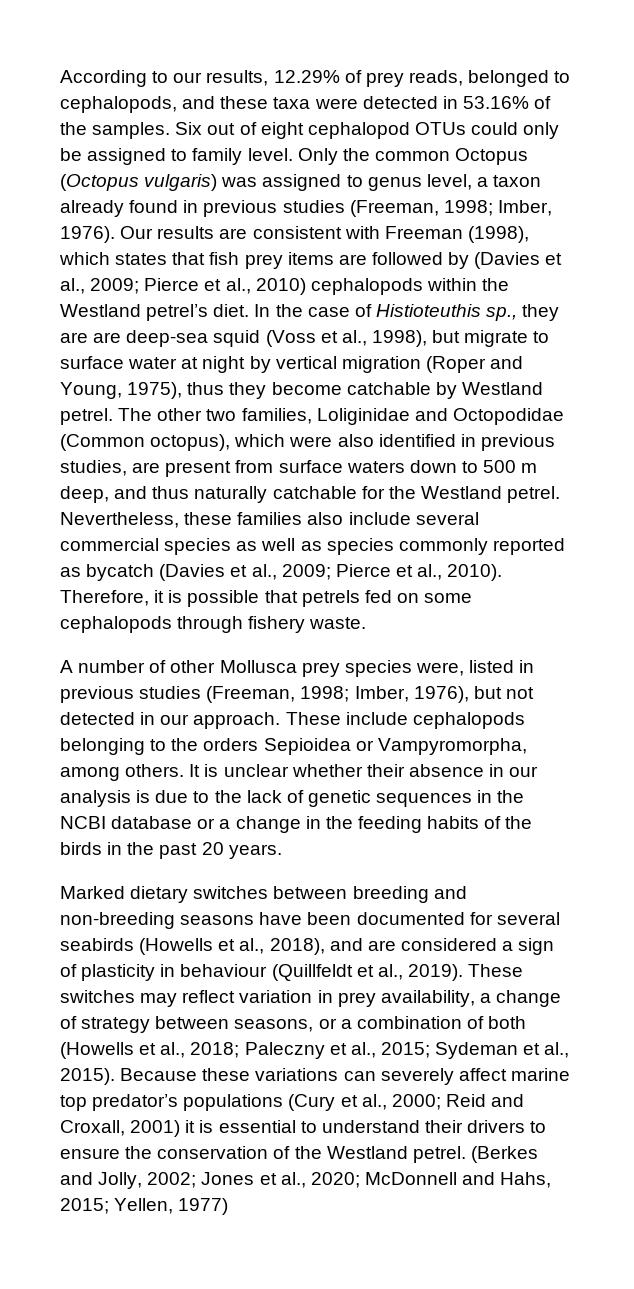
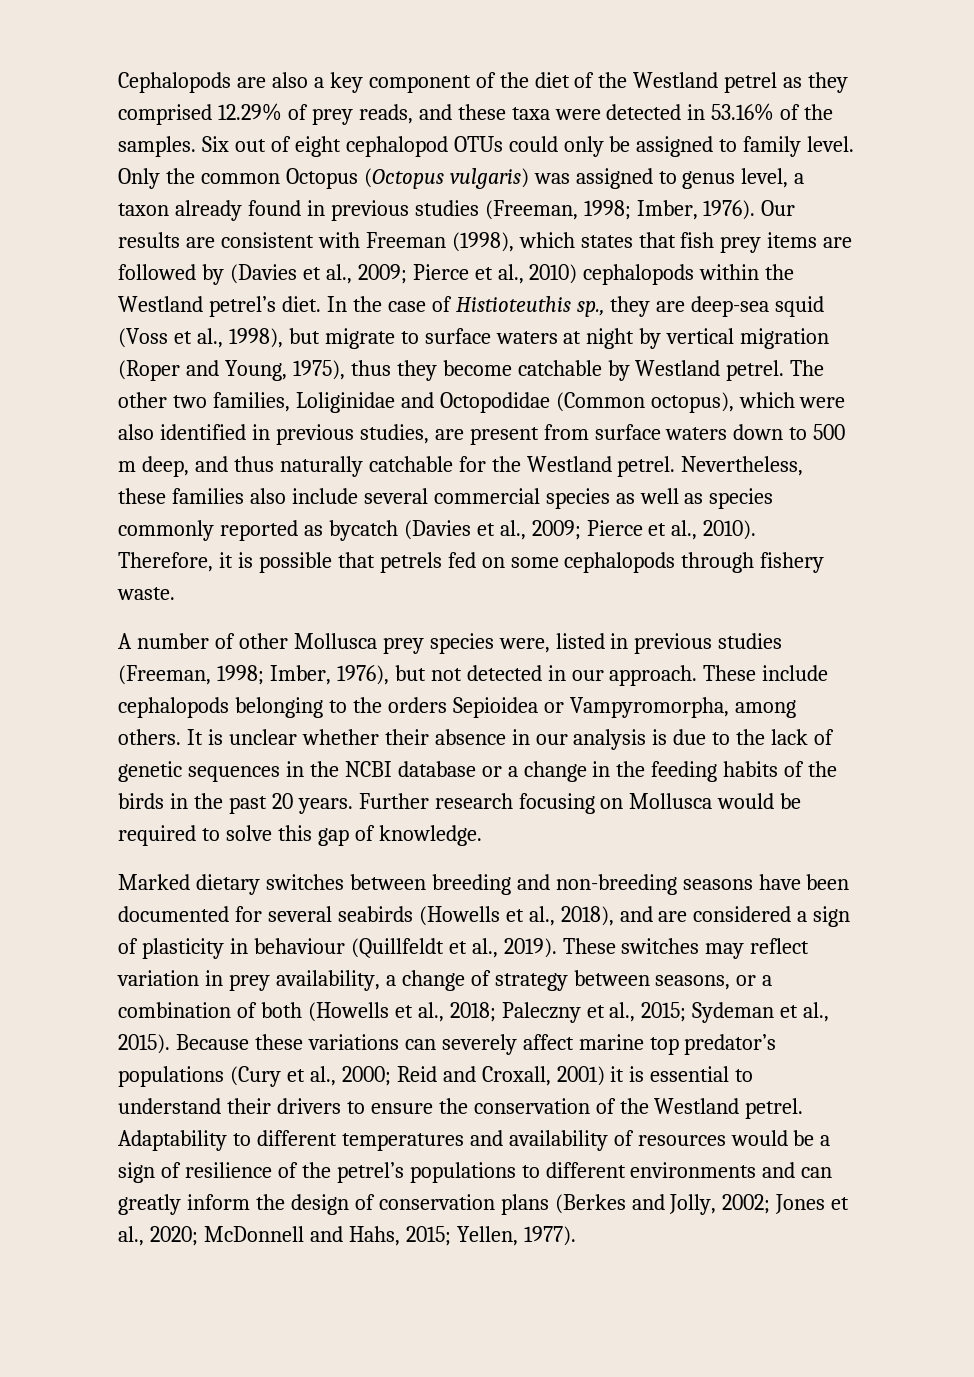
- According to our results, 12.29% of prey reads, belonged to cephalopods, and these taxa were detected in 53.16% of the samples.
+ Cephalopods are also a key component of the diet of the Westland petrel as they comprised 12.29% of prey reads, and these taxa were detected in 53.16% of the samples.
- In the case of Histioteuthis sp., they are are deep-sea squid (Voss et al., 1998), but migrate to surface water at night by vertical migration (Roper and Young, 1975), thus they become catchable by Westland petrel.
+ In the case of Histioteuthis sp., they are deep-sea squid (Voss et al., 1998), but migrate to surface waters at night by vertical migration (Roper and Young, 1975), thus they become catchable by Westland petrel.
+ Further research focusing on Mollusca would be required to solve this gap of knowledge.
- (Berkes and Jolly, 2002; Jones et al., 2020; McDonnell and Hahs, 2015; Yellen, 1977)
+ Adaptability to different temperatures and availability of resources would be a sign of resilience of the petrel’s populations to different environments and can greatly inform the design of conservation plans (Berkes and Jolly, 2002; Jones et al., 2020; McDonnell and Hahs, 2015; Yellen, 1977).

